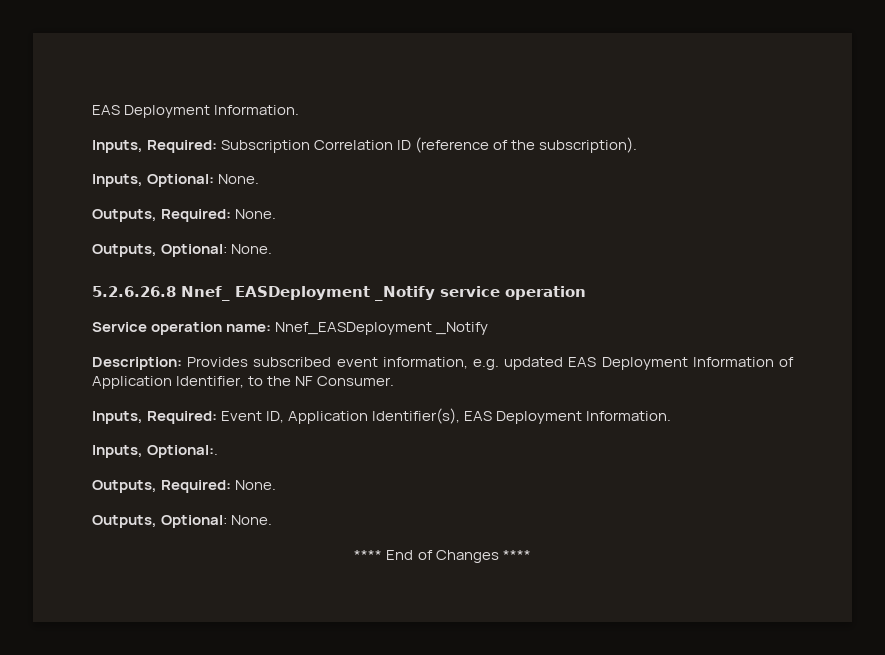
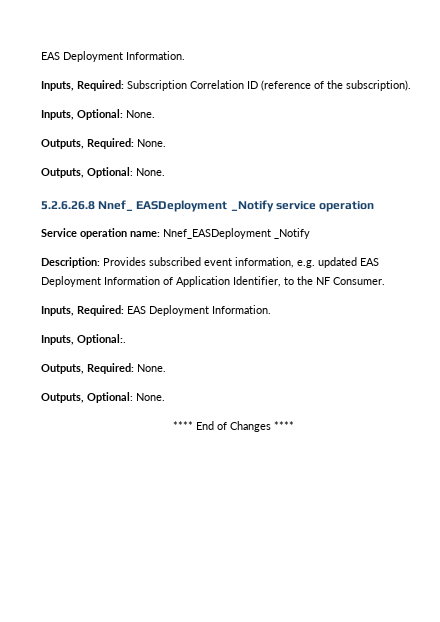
- Inputs, Required: Event ID, Application Identifier(s), EAS Deployment Information.
+ Inputs, Required: EAS Deployment Information.

